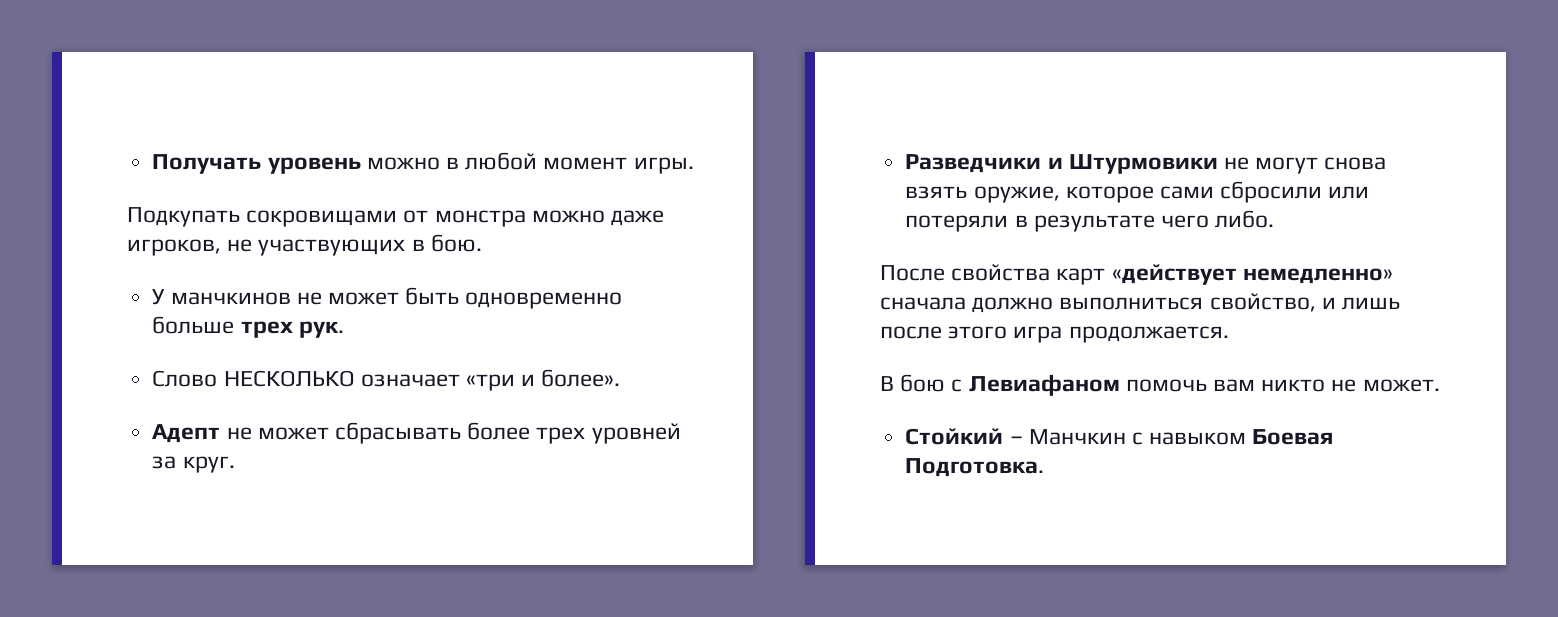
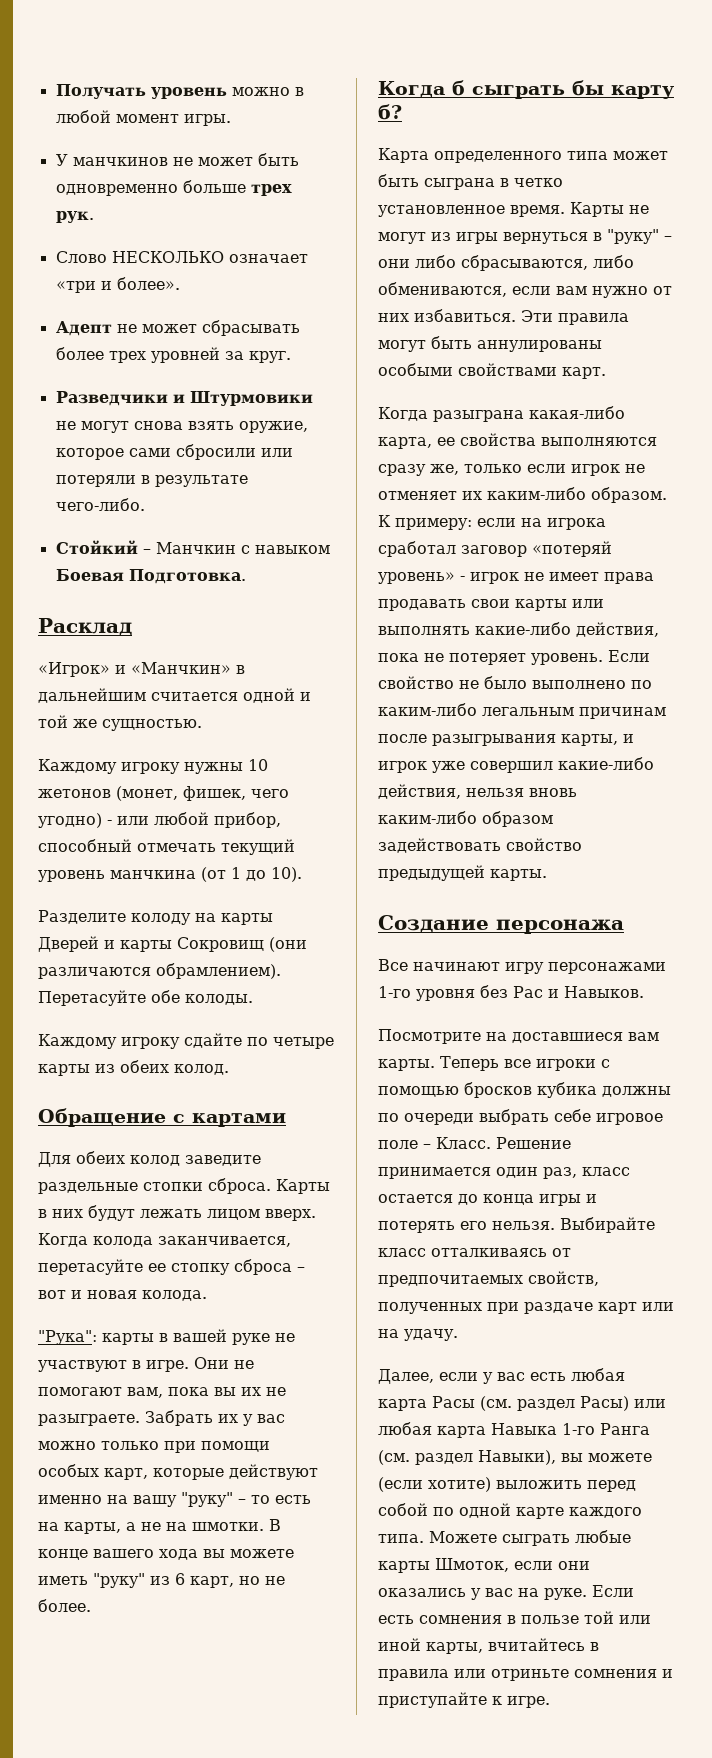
- Подкупать сокровищами от монстра можно даже игроков, не участвующих в бою.
- Разведчики и Штурмовики не могут снова взять оружие, которое сами сбросили или потеряли в результате чего либо.
- После свойства карт «действует немедленно» сначала должно выполниться свойство, и лишь после этого игра продолжается.
- В бою с Левиафаном помочь вам никто не может.
+ Разведчики и Штурмовики не могут снова взять оружие, которое сами сбросили или потеряли в результате чего-либо.
+ Расклад
+ «Игрок» и «Манчкин» в дальнейшим считается одной и той же сущностью.
+ Каждому игроку нужны 10 жетонов (монет, фишек, чего угодно) - или любой прибор, способный отмечать текущий уровень манчкина (от 1 до 10).
+ Разделите колоду на карты Дверей и карты Сокровищ (они различаются обрамлением). Перетасуйте обе колоды.
+ Каждому игроку сдайте по четыре карты из обеих колод.
+ Обращение с картами
+ Для обеих колод заведите раздельные стопки сброса. Карты в них будут лежать лицом вверх. Когда колода заканчивается, перетасуйте ее стопку сброса – вот и новая колода.
+ "Рука": карты в вашей руке не участвуют в игре. Они не помогают вам, пока вы их не разыграете. Забрать их у вас можно только при помощи особых карт, которые действуют именно на вашу "руку" – то есть на карты, а не на шмотки. В конце вашего хода вы можете иметь "руку" из 6 карт, но не более.
+ Когда б сыграть бы карту б?
+ Карта определенного типа может быть сыграна в четко установленное время. Карты не могут из игры вернуться в "руку" – они либо сбрасываются, либо обмениваются, если вам нужно от них избавиться. Эти правила могут быть аннулированы особыми свойствами карт.
+ Когда разыграна какая-либо карта, ее свойства выполняются сразу же, только если игрок не отменяет их каким-либо образом. К примеру: если на игрока сработал заговор «потеряй уровень» - игрок не имеет права продавать свои карты или выполнять какие-либо действия, пока не потеряет уровень. Если свойство не было выполнено по каким-либо легальным причинам после разыгрывания карты, и игрок уже совершил какие-либо действия, нельзя вновь каким-либо образом задействовать свойство предыдущей карты.
+ Создание персонажа
+ Все начинают игру персонажами 1-го уровня без Рас и Навыков.
+ Посмотрите на доставшиеся вам карты. Теперь все игроки с помощью бросков кубика должны по очереди выбрать себе игровое поле – Класс. Решение принимается один раз, класс остается до конца игры и потерять его нельзя. Выбирайте класс отталкиваясь от предпочитаемых свойств, полученных при раздаче карт или на удачу.
+ Далее, если у вас есть любая карта Расы (см. раздел Расы) или любая карта Навыка 1-го Ранга (см. раздел Навыки), вы можете (если хотите) выложить перед собой по одной карте каждого типа. Можете сыграть любые карты Шмоток, если они оказались у вас на руке. Если есть сомнения в пользе той или иной карты, вчитайтесь в правила или отриньте сомнения и приступайте к игре.

